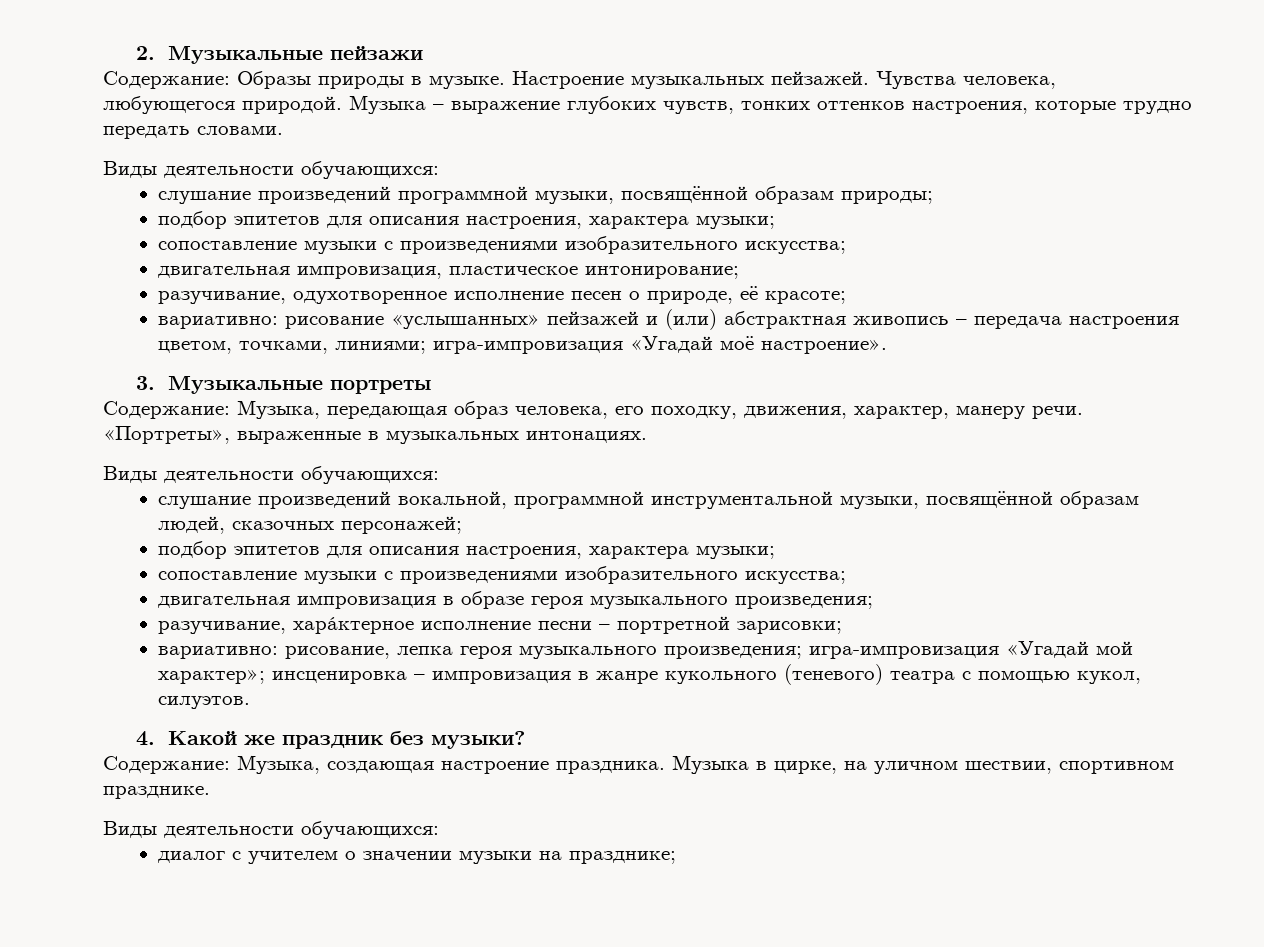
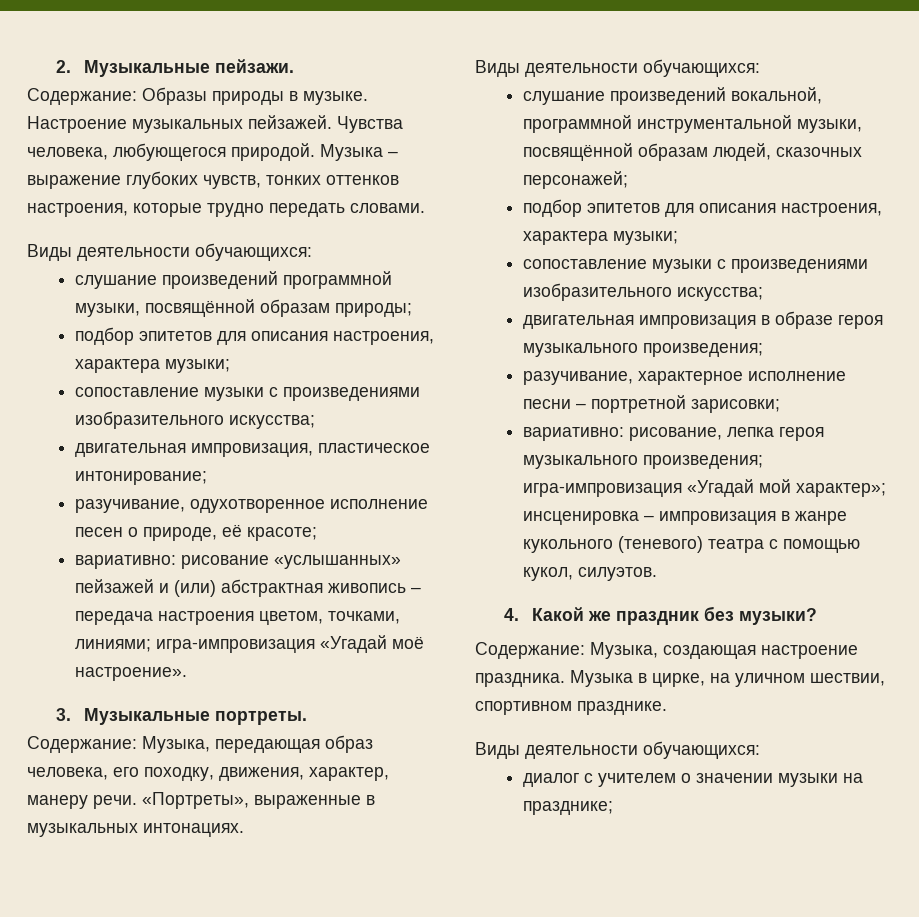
- 2. Музыкальные пейзажи
+ 2. Музыкальные пейзажи.
- 3. Музыкальные портреты
+ 3. Музыкальные портреты.
- разучивание, харáктерное исполнение песни – портретной зарисовки;
+ разучивание, характерное исполнение песни – портретной зарисовки;

